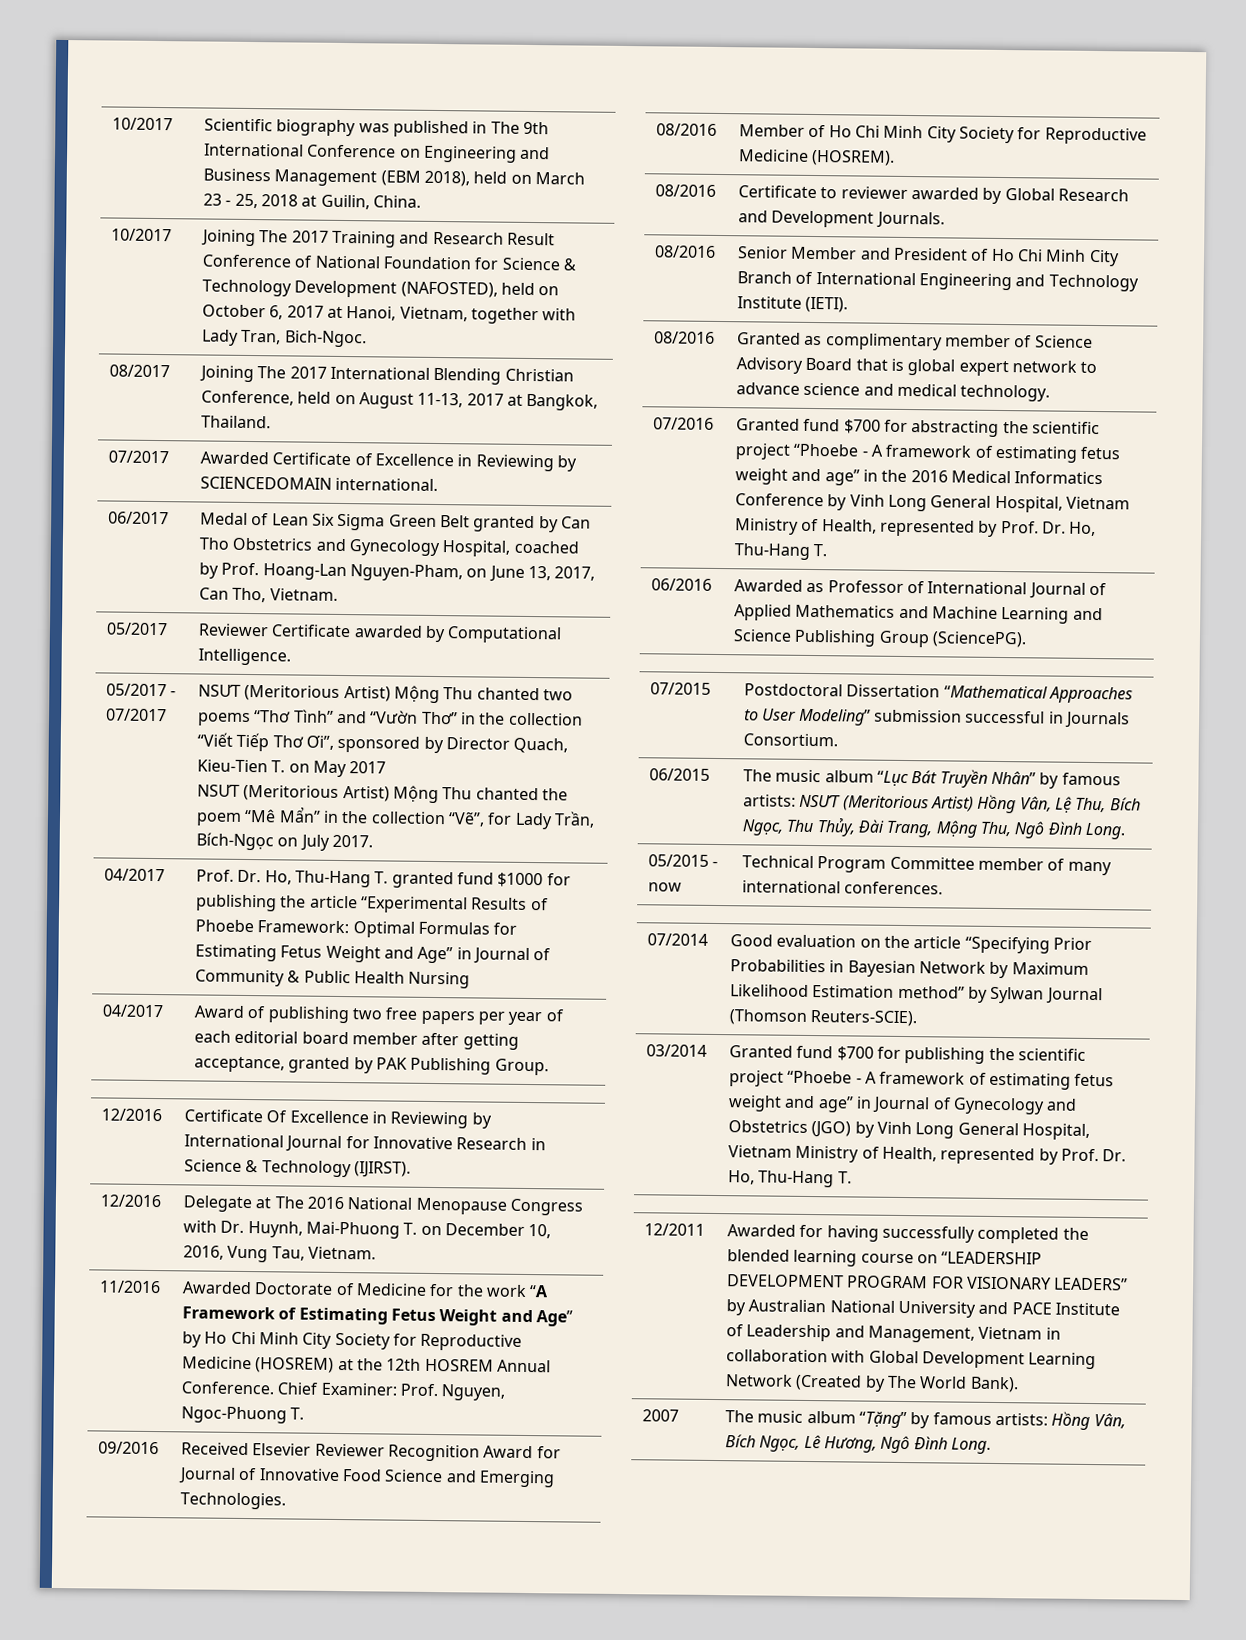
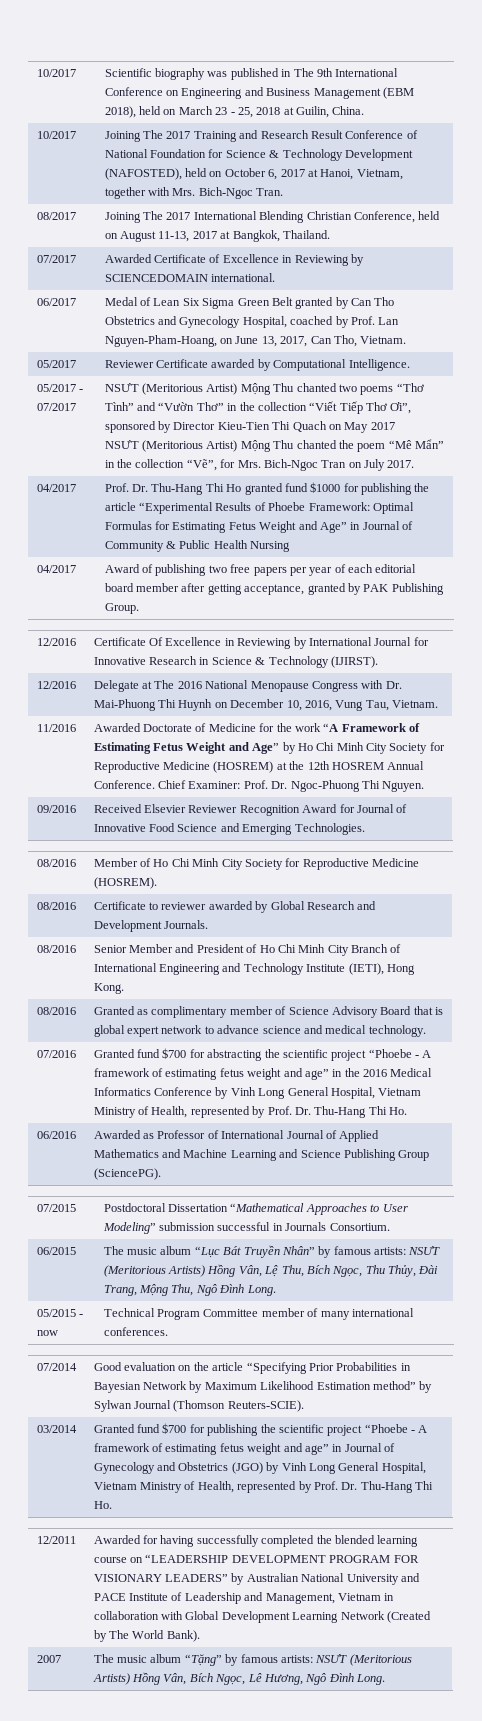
- 10/2017 | Joining The 2017 Training and Research Result Conference of National Foundation for Science & Technology Development (NAFOSTED), held on October 6, 2017 at Hanoi, Vietnam, together with Lady Tran, Bich-Ngoc.
+ 10/2017 | Joining The 2017 Training and Research Result Conference of National Foundation for Science & Technology Development (NAFOSTED), held on October 6, 2017 at Hanoi, Vietnam, together with Mrs. Bich-Ngoc Tran.
- 06/2017 | Medal of Lean Six Sigma Green Belt granted by Can Tho Obstetrics and Gynecology Hospital, coached by Prof. Hoang-Lan Nguyen-Pham, on June 13, 2017, Can Tho, Vietnam.
+ 06/2017 | Medal of Lean Six Sigma Green Belt granted by Can Tho Obstetrics and Gynecology Hospital, coached by Prof. Lan Nguyen-Pham-Hoang, on June 13, 2017, Can Tho, Vietnam.
- NSƯT (Meritorious Artist) Mộng Thu chanted two poems “Thơ Tình” and “Vườn Thơ” in the collection “Viết Tiếp Thơ Ơi”, sponsored by Director Quach, Kieu-Tien T. on May 2017
+ NSƯT (Meritorious Artist) Mộng Thu chanted two poems “Thơ Tình” and “Vườn Thơ” in the collection “Viết Tiếp Thơ Ơi”, sponsored by Director Kieu-Tien Thi Quach on May 2017
- NSƯT (Meritorious Artist) Mộng Thu chanted the poem “Mê Mẩn” in the collection “Vẽ”, for Lady Trần, Bích-Ngọc on July 2017.
+ NSƯT (Meritorious Artist) Mộng Thu chanted the poem “Mê Mẩn” in the collection “Vẽ”, for Mrs. Bich-Ngoc Tran on July 2017.
- 04/2017 | Prof. Dr. Ho, Thu-Hang T. granted fund $1000 for publishing the article “Experimental Results of Phoebe Framework: Optimal Formulas for Estimating Fetus Weight and Age” in Journal of Community & Public Health Nursing
+ 04/2017 | Prof. Dr. Thu-Hang Thi Ho granted fund $1000 for publishing the article “Experimental Results of Phoebe Framework: Optimal Formulas for Estimating Fetus Weight and Age” in Journal of Community & Public Health Nursing
- 12/2016 | Delegate at The 2016 National Menopause Congress with Dr. Huynh, Mai-Phuong T. on December 10, 2016, Vung Tau, Vietnam.
+ 12/2016 | Delegate at The 2016 National Menopause Congress with Dr. Mai-Phuong Thi Huynh on December 10, 2016, Vung Tau, Vietnam.
- 11/2016 | Awarded Doctorate of Medicine for the work “A Framework of Estimating Fetus Weight and Age” by Ho Chi Minh City Society for Reproductive Medicine (HOSREM) at the 12th HOSREM Annual Conference. Chief Examiner: Prof. Nguyen, Ngoc-Phuong T.
+ 11/2016 | Awarded Doctorate of Medicine for the work “A Framework of Estimating Fetus Weight and Age” by Ho Chi Minh City Society for Reproductive Medicine (HOSREM) at the 12th HOSREM Annual Conference. Chief Examiner: Prof. Dr. Ngoc-Phuong Thi Nguyen.
- 08/2016 | Senior Member and President of Ho Chi Minh City Branch of International Engineering and Technology Institute (IETI).
+ 08/2016 | Senior Member and President of Ho Chi Minh City Branch of International Engineering and Technology Institute (IETI), Hong Kong.
- Granted fund $700 for abstracting the scientific project “Phoebe - A framework of estimating fetus weight and age” in the 2016 Medical Informatics Conference by Vinh Long General Hospital, Vietnam Ministry of Health, represented by Prof. Dr. Ho, Thu-Hang T.
+ Granted fund $700 for abstracting the scientific project “Phoebe - A framework of estimating fetus weight and age” in the 2016 Medical Informatics Conference by Vinh Long General Hospital, Vietnam Ministry of Health, represented by Prof. Dr. Thu-Hang Thi Ho.
- 06/2015 | The music album “Lục Bát Truyền Nhân” by famous artists: NSƯT (Meritorious Artist) Hồng Vân, Lệ Thu, Bích Ngọc, Thu Thủy, Đài Trang, Mộng Thu, Ngô Đình Long.
+ 06/2015 | The music album “Lục Bát Truyền Nhân” by famous artists: NSƯT (Meritorious Artists) Hồng Vân, Lệ Thu, Bích Ngọc, Thu Thủy, Đài Trang, Mộng Thu, Ngô Đình Long.
- Granted fund $700 for publishing the scientific project “Phoebe - A framework of estimating fetus weight and age” in Journal of Gynecology and Obstetrics (JGO) by Vinh Long General Hospital, Vietnam Ministry of Health, represented by Prof. Dr. Ho, Thu-Hang T.
+ Granted fund $700 for publishing the scientific project “Phoebe - A framework of estimating fetus weight and age” in Journal of Gynecology and Obstetrics (JGO) by Vinh Long General Hospital, Vietnam Ministry of Health, represented by Prof. Dr. Thu-Hang Thi Ho.
- 2007 | The music album “Tặng” by famous artists: Hồng Vân, Bích Ngọc, Lê Hương, Ngô Đình Long.
+ 2007 | The music album “Tặng” by famous artists: NSƯT (Meritorious Artists) Hồng Vân, Bích Ngọc, Lê Hương, Ngô Đình Long.

